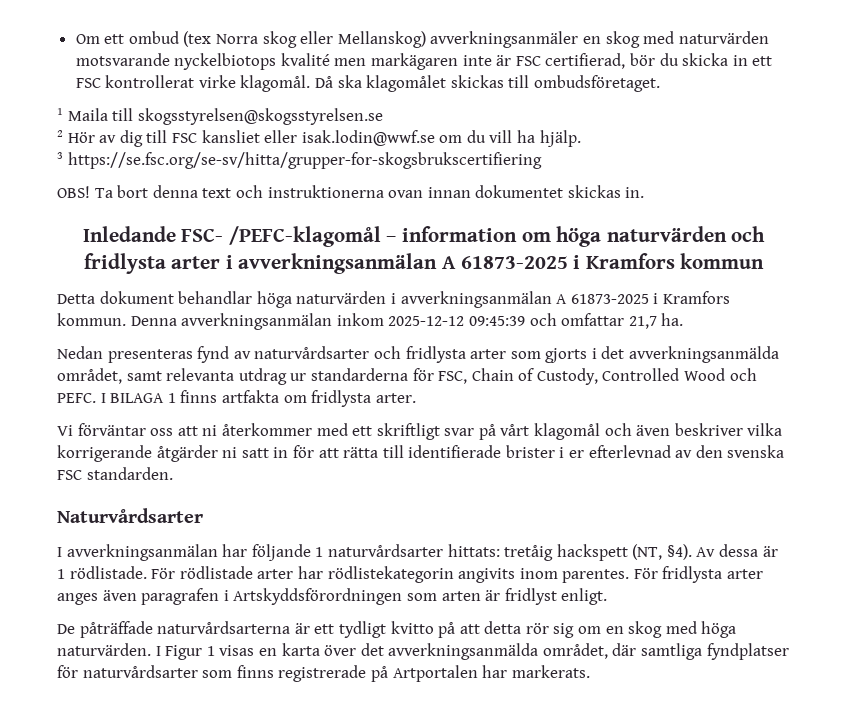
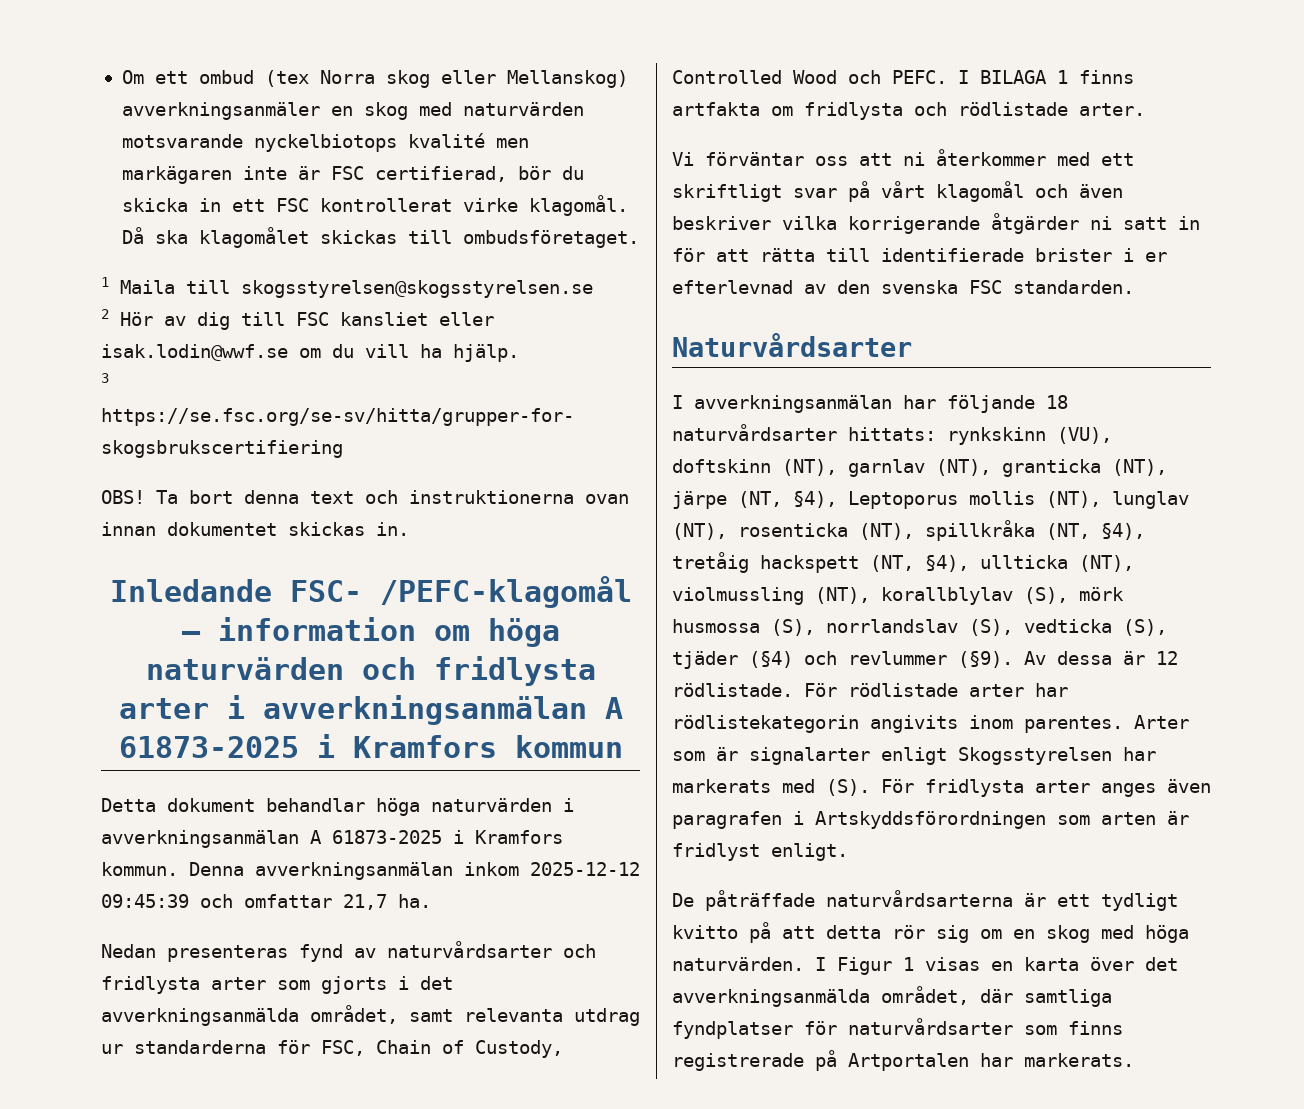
- I BILAGA 1 finns artfakta om fridlysta arter.
+ I BILAGA 1 finns artfakta om fridlysta och rödlistade arter.
- I avverkningsanmälan har följande 1 naturvårdsarter hittats: tretåig hackspett (NT, §4).
+ I avverkningsanmälan har följande 18 naturvårdsarter hittats: rynkskinn (VU), doftskinn (NT), garnlav (NT), granticka (NT), järpe (NT, §4), Leptoporus mollis (NT), lunglav (NT), rosenticka (NT), spillkråka (NT, §4), tretåig hackspett (NT, §4), ullticka (NT), violmussling (NT), korallblylav (S), mörk husmossa (S), norrlandslav (S), vedticka (S), tjäder (§4) och revlummer (§9).
- Av dessa är 1 rödlistade.
+ Av dessa är 12 rödlistade.
- För fridlysta arter anges även paragrafen i Artskyddsförordningen som arten är fridlyst enligt.
+ Arter som är signalarter enligt Skogsstyrelsen har markerats med (S). För fridlysta arter anges även paragrafen i Artskyddsförordningen som arten är fridlyst enligt.

